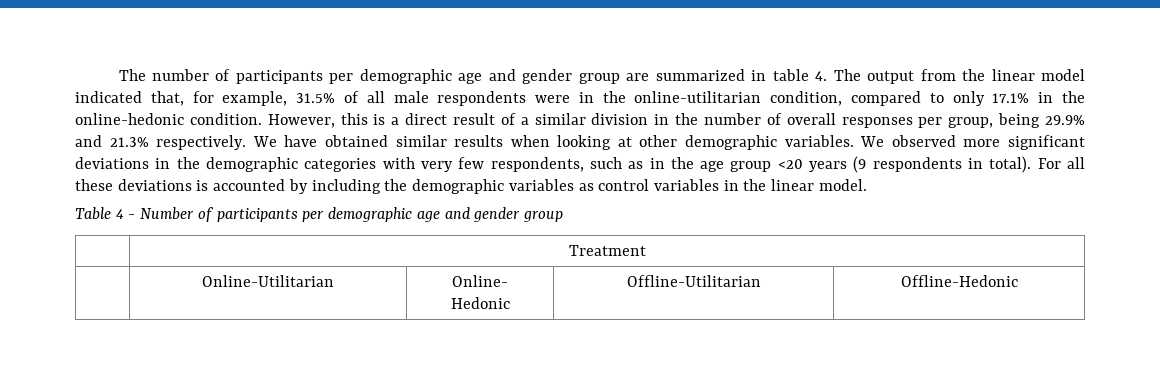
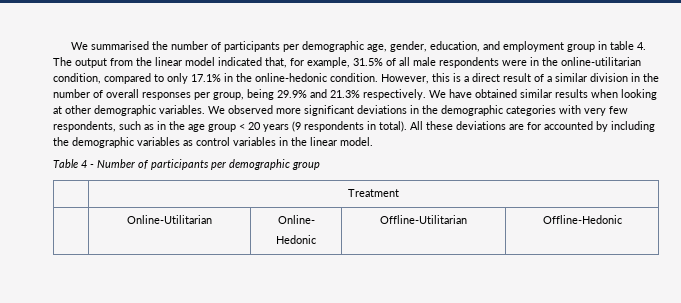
- The number of participants per demographic age and gender group are summarized in table 4. The output from the linear model indicated that, for example, 31.5% of all male respondents were in the online-utilitarian condition, compared to only 17.1% in the online-hedonic condition.
+ We summarised the number of participants per demographic age, gender, education, and employment group in table 4. The output from the linear model indicated that, for example, 31.5% of all male respondents were in the online-utilitarian condition, compared to only 17.1% in the online-hedonic condition.
- We observed more significant deviations in the demographic categories with very few respondents, such as in the age group <20 years (9 respondents in total).
+ We observed more significant deviations in the demographic categories with very few respondents, such as in the age group < 20 years (9 respondents in total).
- For all these deviations is accounted by including the demographic variables as control variables in the linear model.
+ All these deviations are for accounted by including the demographic variables as control variables in the linear model.
- Table 4 - Number of participants per demographic age and gender group
+ Table 4 - Number of participants per demographic group

